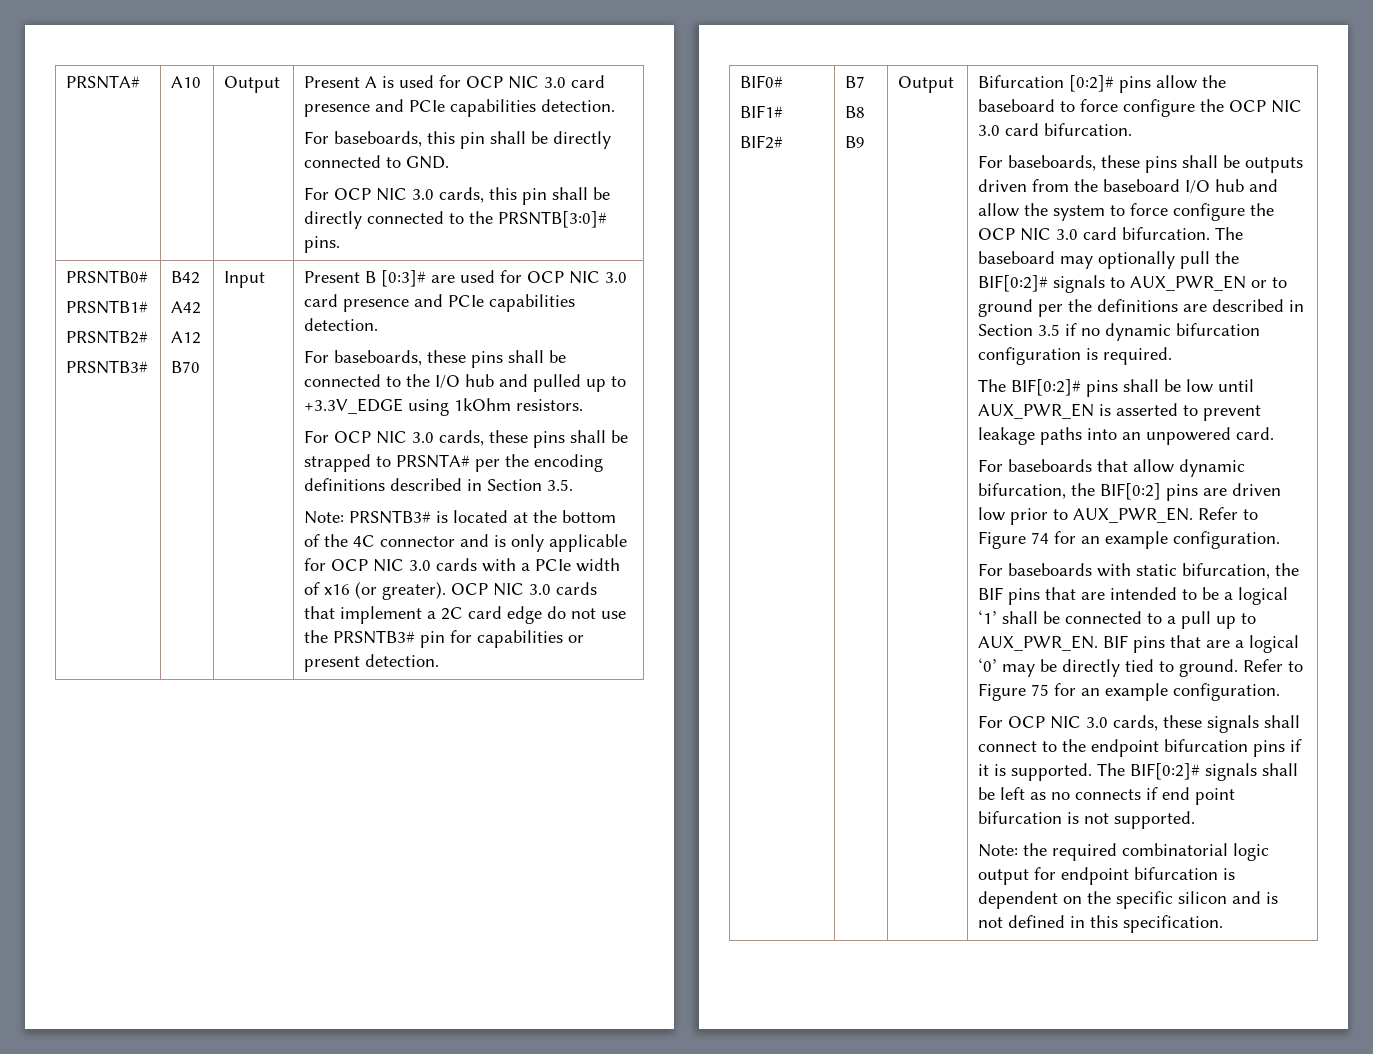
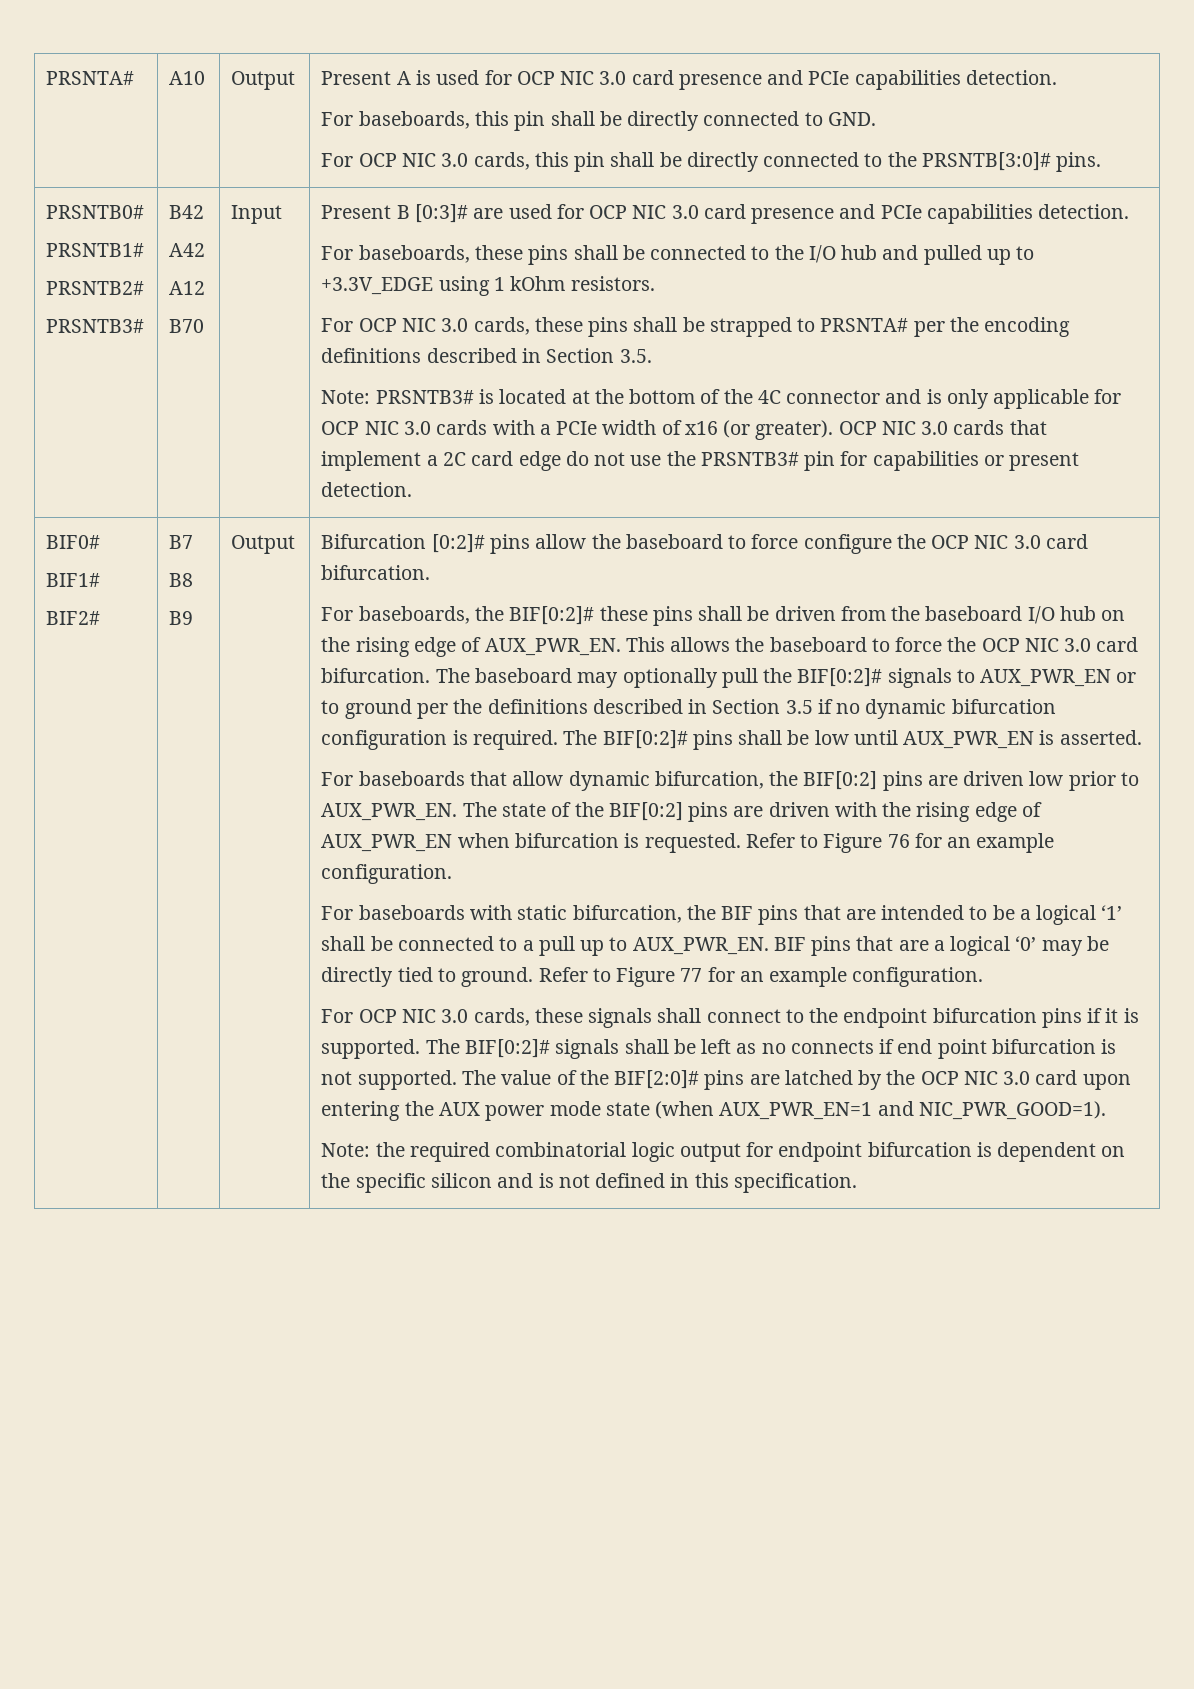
- For baseboards, these pins shall be connected to the I/O hub and pulled up to +3.3V_EDGE using 1kOhm resistors.
+ For baseboards, these pins shall be connected to the I/O hub and pulled up to +3.3V_EDGE using 1 kOhm resistors.
- For baseboards, these pins shall be outputs driven from the baseboard I/O hub and allow the system to force configure the OCP NIC 3.0 card bifurcation.
+ For baseboards, the BIF[0:2]# these pins shall be driven from the baseboard I/O hub on the rising edge of AUX_PWR_EN. This allows the baseboard to force the OCP NIC 3.0 card bifurcation.
- The baseboard may optionally pull the BIF[0:2]# signals to AUX_PWR_EN or to ground per the definitions are described in Section 3.5 if no dynamic bifurcation configuration is required.
- The BIF[0:2]# pins shall be low until AUX_PWR_EN is asserted to prevent leakage paths into an unpowered card.
+ The baseboard may optionally pull the BIF[0:2]# signals to AUX_PWR_EN or to ground per the definitions described in Section 3.5 if no dynamic bifurcation configuration is required. The BIF[0:2]# pins shall be low until AUX_PWR_EN is asserted.
- Refer to Figure 74 for an example configuration.
+ The state of the BIF[0:2] pins are driven with the rising edge of AUX_PWR_EN when bifurcation is requested. Refer to Figure 76 for an example configuration.
- Refer to Figure 75 for an example configuration.
+ Refer to Figure 77 for an example configuration.
+ The value of the BIF[2:0]# pins are latched by the OCP NIC 3.0 card upon entering the AUX power mode state (when AUX_PWR_EN=1 and NIC_PWR_GOOD=1).

